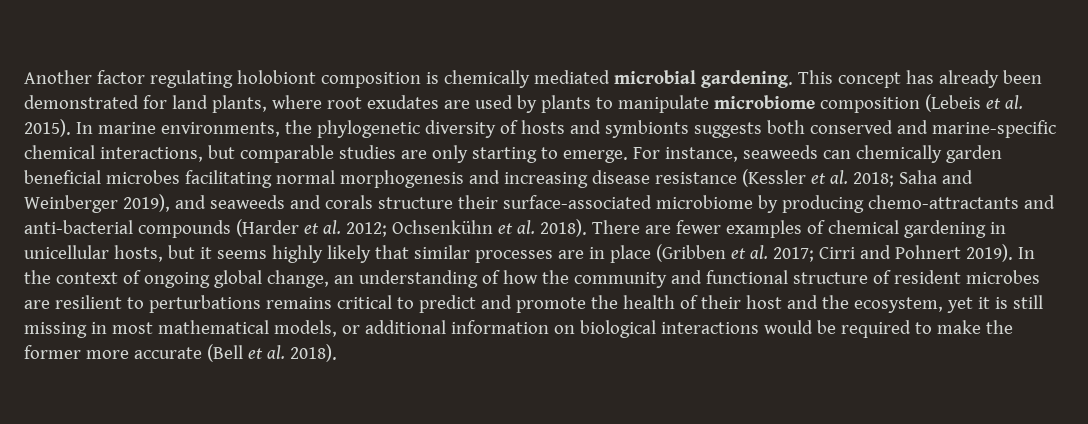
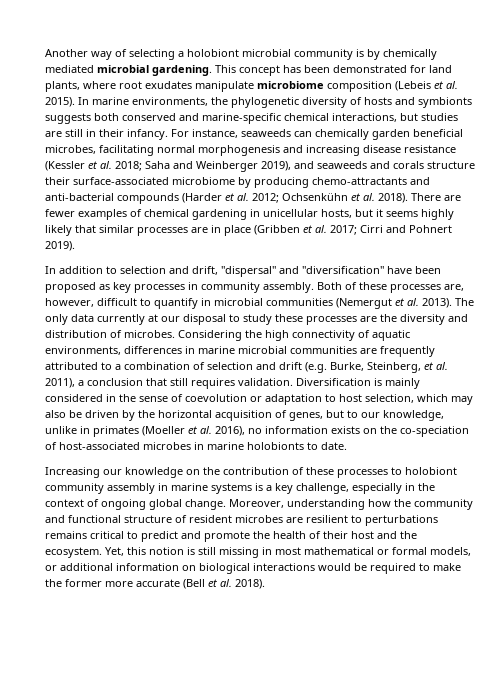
- Another factor regulating holobiont composition is chemically mediated microbial gardening.
+ Another way of selecting a holobiont microbial community is by chemically mediated microbial gardening.
- This concept has already been demonstrated for land plants, where root exudates are used by plants to manipulate microbiome composition (Lebeis et al. 2015).
+ This concept has been demonstrated for land plants, where root exudates manipulate microbiome composition (Lebeis et al. 2015).
- In marine environments, the phylogenetic diversity of hosts and symbionts suggests both conserved and marine-specific chemical interactions, but comparable studies are only starting to emerge.
+ In marine environments, the phylogenetic diversity of hosts and symbionts suggests both conserved and marine-specific chemical interactions, but studies are still in their infancy.
- For instance, seaweeds can chemically garden beneficial microbes facilitating normal morphogenesis and increasing disease resistance (Kessler et al. 2018; Saha and Weinberger 2019), and seaweeds and corals structure their surface-associated microbiome by producing chemo-attractants and anti-bacterial compounds (Harder et al. 2012; Ochsenkühn et al. 2018).
+ For instance, seaweeds can chemically garden beneficial microbes, facilitating normal morphogenesis and increasing disease resistance (Kessler et al. 2018; Saha and Weinberger 2019), and seaweeds and corals structure their surface-associated microbiome by producing chemo-attractants and anti-bacterial compounds (Harder et al. 2012; Ochsenkühn et al. 2018).
- Cirri and Pohnert 2019). In the context of ongoing global change, an understanding of how the community and functional structure of resident microbes are resilient to perturbations remains critical to predict and promote the health of their host and the ecosystem, yet it is still missing in most mathematical models, or additional information on biological interactions would be required to make the former more accurate (Bell et al. 2018).
+ Cirri and Pohnert 2019).
+ In addition to selection and drift, "dispersal" and "diversification" have been proposed as key processes in community assembly. Both of these processes are, however, difficult to quantify in microbial communities (Nemergut et al. 2013). The only data currently at our disposal to study these processes are the diversity and distribution of microbes. Considering the high connectivity of aquatic environments, differences in marine microbial communities are frequently attributed to a combination of selection and drift (e.g. Burke, Steinberg, et al. 2011), a conclusion that still requires validation. Diversification is mainly considered in the sense of coevolution or adaptation to host selection, which may also be driven by the horizontal acquisition of genes, but to our knowledge, unlike in primates (Moeller et al. 2016), no information exists on the co-speciation of host-associated microbes in marine holobionts to date.
+ Increasing our knowledge on the contribution of these processes to holobiont community assembly in marine systems is a key challenge, especially in the context of ongoing global change. Moreover, understanding how the community and functional structure of resident microbes are resilient to perturbations remains critical to predict and promote the health of their host and the ecosystem. Yet, this notion is still missing in most mathematical or formal models, or additional information on biological interactions would be required to make the former more accurate (Bell et al. 2018).

